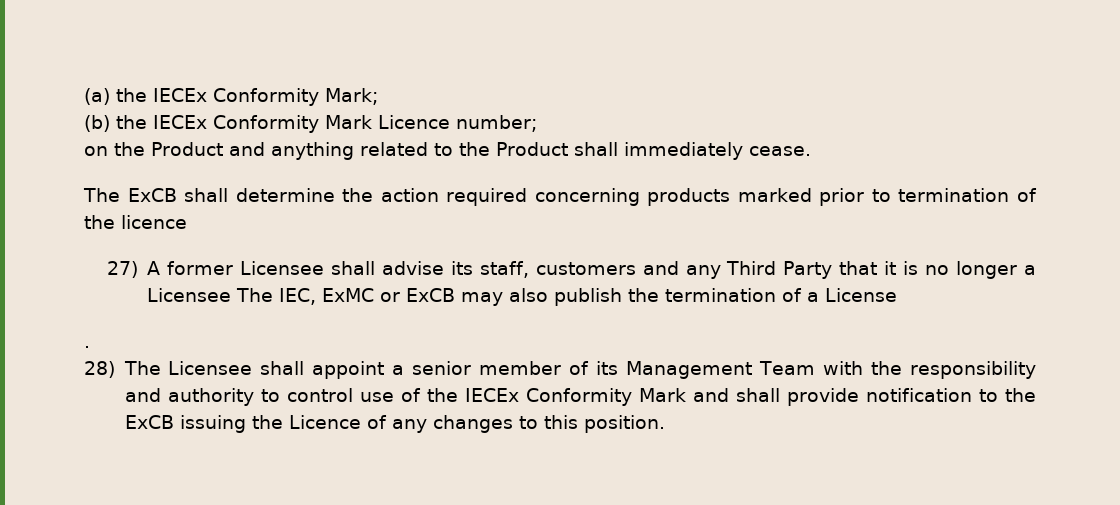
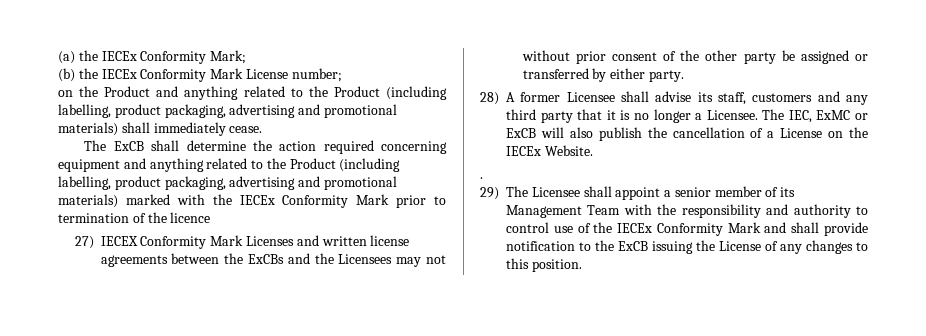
- (b) the IECEx Conformity Mark Licence number;
+ (b) the IECEx Conformity Mark License number;
- on the Product and anything related to the Product shall immediately cease.
+ on the Product and anything related to the Product (including labelling, product packaging, advertising and promotional materials) shall immediately cease.
- The ExCB shall determine the action required concerning products marked prior to termination of the licence
+ The ExCB shall determine the action required concerning equipment and anything related to the Product (including labelling, product packaging, advertising and promotional materials) marked with the IECEx Conformity Mark prior to termination of the licence
- 27) A former Licensee shall advise its staff, customers and any Third Party that it is no longer a Licensee The IEC, ExMC or ExCB may also publish the termination of a License
+ 27) IECEX Conformity Mark Licenses and written license agreements between the ExCBs and the Licensees may not without prior consent of the other party be assigned or transferred by either party.
+ 28) A former Licensee shall advise its staff, customers and any third party that it is no longer a Licensee. The IEC, ExMC or ExCB will also publish the cancellation of a License on the IECEx Website.
- 28) The Licensee shall appoint a senior member of its Management Team with the responsibility and authority to control use of the IECEx Conformity Mark and shall provide notification to the ExCB issuing the Licence of any changes to this position.
+ 29) The Licensee shall appoint a senior member of its Management Team with the responsibility and authority to control use of the IECEx Conformity Mark and shall provide notification to the ExCB issuing the License of any changes to this position.

